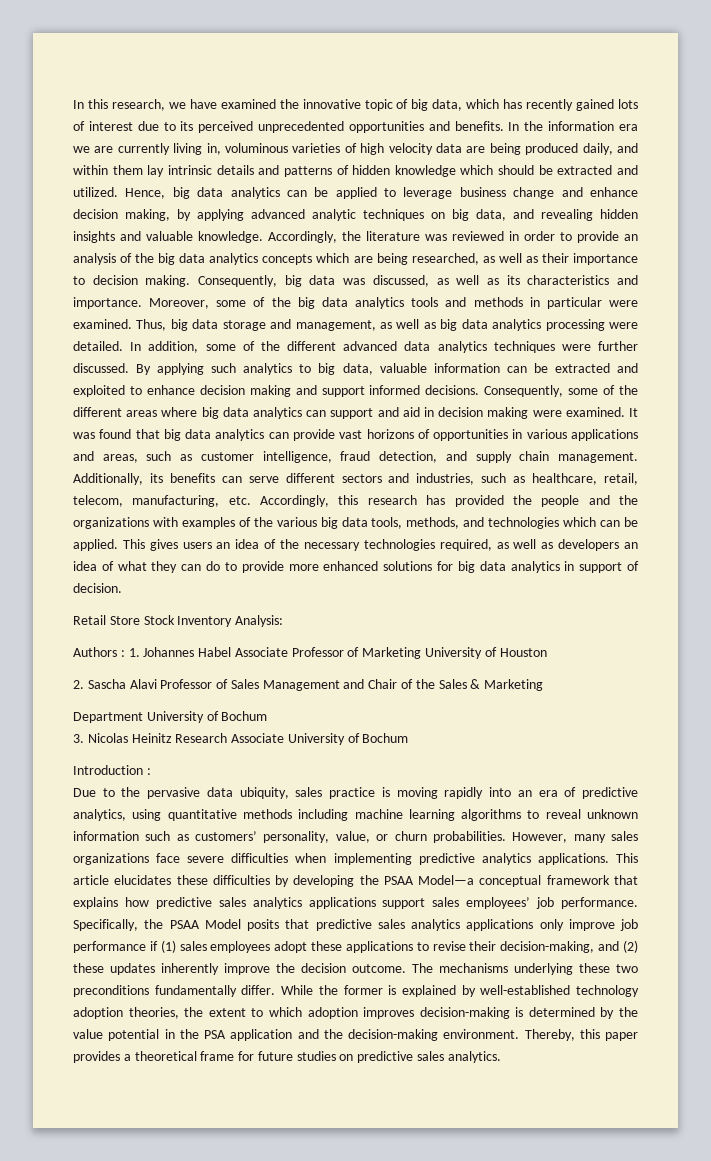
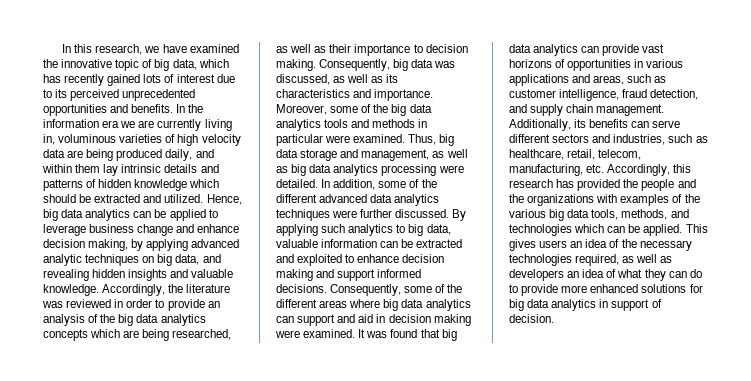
- Retail Store Stock Inventory Analysis:
- Authors : 1. Johannes Habel Associate Professor of Marketing University of Houston
- 2. Sascha Alavi Professor of Sales Management and Chair of the Sales & Marketing
- Department University of Bochum
- 3. Nicolas Heinitz Research Associate University of Bochum
- Introduction :
- Due to the pervasive data ubiquity, sales practice is moving rapidly into an era of predictive analytics, using quantitative methods including machine learning algorithms to reveal unknown information such as customers’ personality, value, or churn probabilities. However, many sales organizations face severe difficulties when implementing predictive analytics applications. This article elucidates these difficulties by developing the PSAA Model—a conceptual framework that explains how predictive sales analytics applications support sales employees’ job performance. Specifically, the PSAA Model posits that predictive sales analytics applications only improve job performance if (1) sales employees adopt these applications to revise their decision-making, and (2) these updates inherently improve the decision outcome. The mechanisms underlying these two preconditions fundamentally differ. While the former is explained by well-established technology adoption theories, the extent to which adoption improves decision-making is determined by the value potential in the PSA application and the decision-making environment. Thereby, this paper provides a theoretical frame for future studies on predictive sales analytics.

